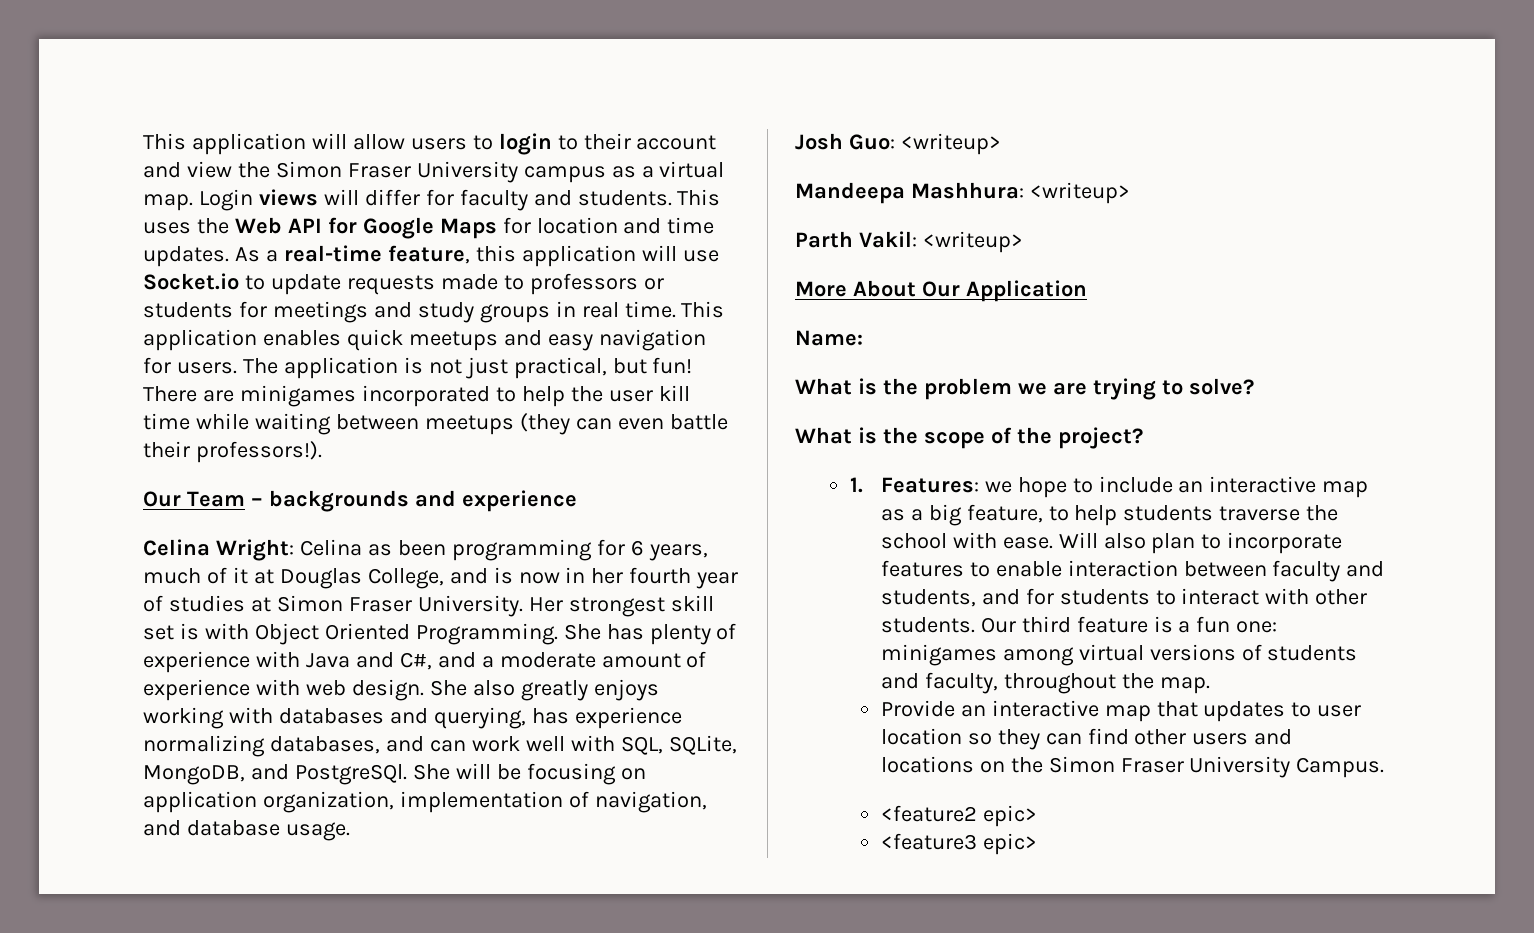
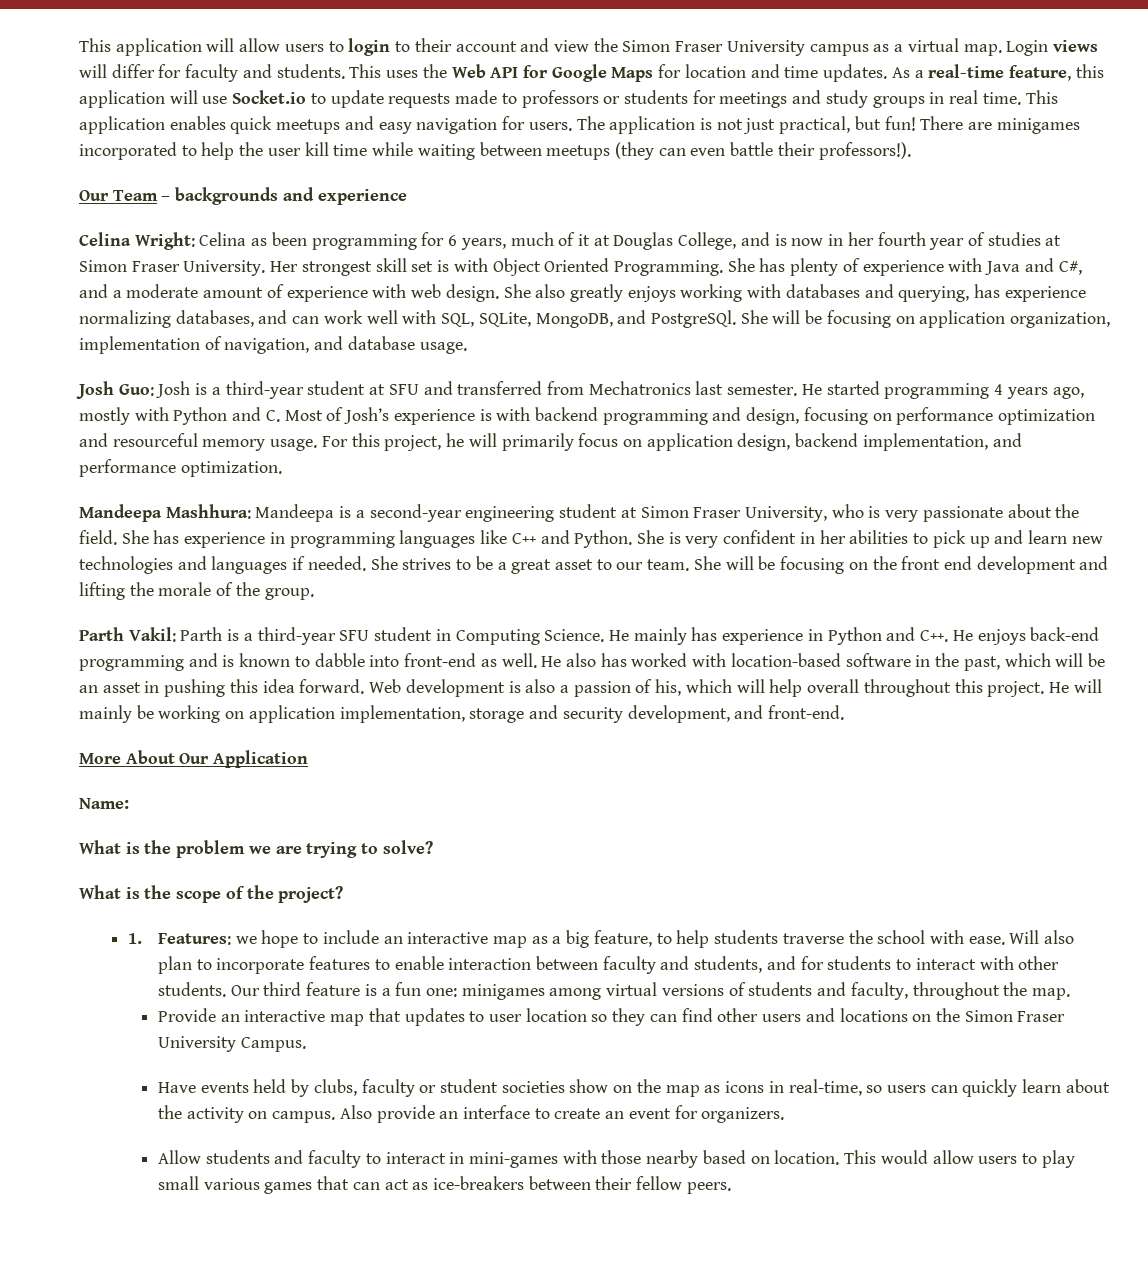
- Josh Guo: <writeup>
- Mandeepa Mashhura: <writeup>
- Parth Vakil: <writeup>
+ Josh Guo: Josh is a third-year student at SFU and transferred from Mechatronics last semester. He started programming 4 years ago, mostly with Python and C. Most of Josh’s experience is with backend programming and design, focusing on performance optimization and resourceful memory usage. For this project, he will primarily focus on application design, backend implementation, and performance optimization.
+ Mandeepa Mashhura: Mandeepa is a second-year engineering student at Simon Fraser University, who is very passionate about the field. She has experience in programming languages like C++ and Python. She is very confident in her abilities to pick up and learn new technologies and languages if needed. She strives to be a great asset to our team. She will be focusing on the front end development and lifting the morale of the group.
+ Parth Vakil: Parth is a third-year SFU student in Computing Science. He mainly has experience in Python and C++. He enjoys back-end programming and is known to dabble into front-end as well. He also has worked with location-based software in the past, which will be an asset in pushing this idea forward. Web development is also a passion of his, which will help overall throughout this project. He will mainly be working on application implementation, storage and security development, and front-end.
- <feature2 epic>
- <feature3 epic>
+ Have events held by clubs, faculty or student societies show on the map as icons in real-time, so users can quickly learn about the activity on campus. Also provide an interface to create an event for organizers.
+ Allow students and faculty to interact in mini-games with those nearby based on location. This would allow users to play small various games that can act as ice-breakers between their fellow peers.

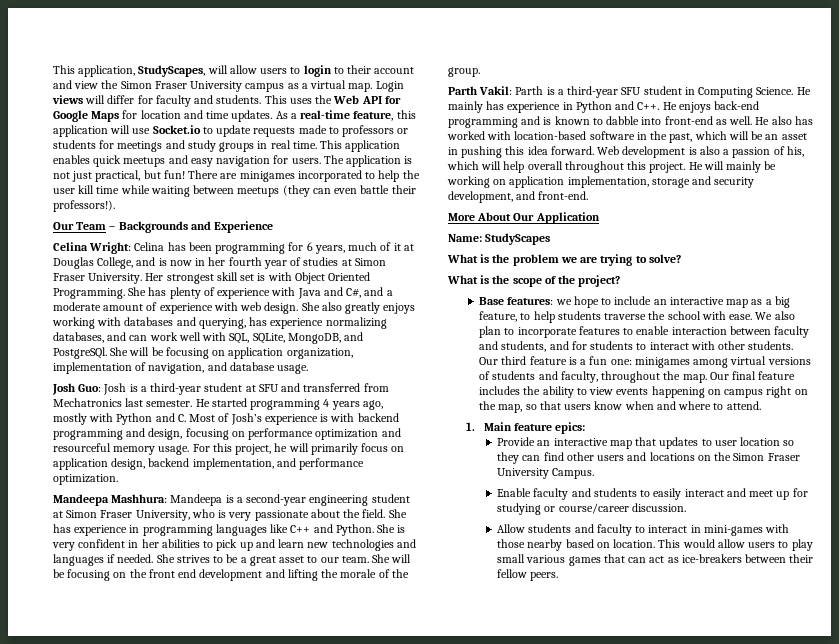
- This application will allow users to login to their account and view the Simon Fraser University campus as a virtual map.
+ This application, StudyScapes, will allow users to login to their account and view the Simon Fraser University campus as a virtual map.
- Our Team – backgrounds and experience
+ Our Team – Backgrounds and Experience
- Celina Wright: Celina as been programming for 6 years, much of it at Douglas College, and is now in her fourth year of studies at Simon Fraser University.
+ Celina Wright: Celina has been programming for 6 years, much of it at Douglas College, and is now in her fourth year of studies at Simon Fraser University.
- Name:
+ Name: StudyScapes
- 1. Features: we hope to include an interactive map as a big feature, to help students traverse the school with ease.
+ Base features: we hope to include an interactive map as a big feature, to help students traverse the school with ease.
- Will also plan to incorporate features to enable interaction between faculty and students, and for students to interact with other students.
+ We also plan to incorporate features to enable interaction between faculty and students, and for students to interact with other students.
+ Our final feature includes the ability to view events happening on campus right on the map, so that users know when and where to attend.
+ 1. Main feature epics:
- Have events held by clubs, faculty or student societies show on the map as icons in real-time, so users can quickly learn about the activity on campus. Also provide an interface to create an event for organizers.
+ Enable faculty and students to easily interact and meet up for studying or course/career discussion.

